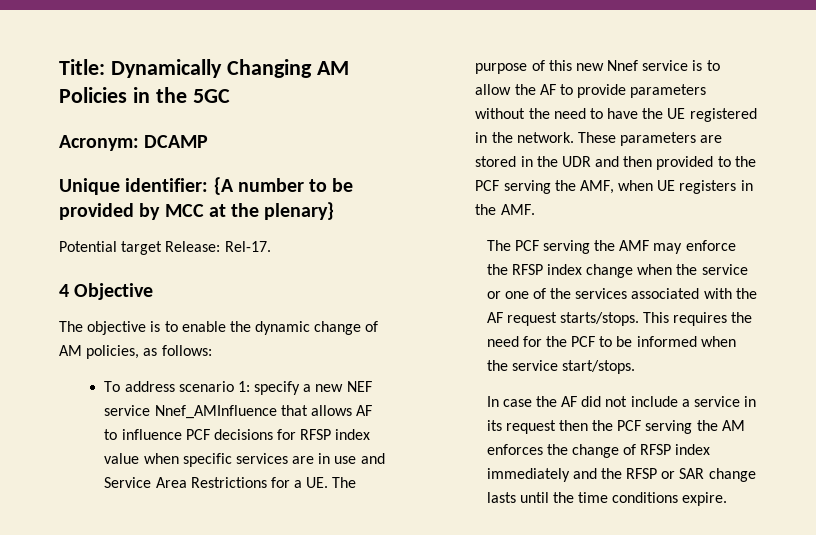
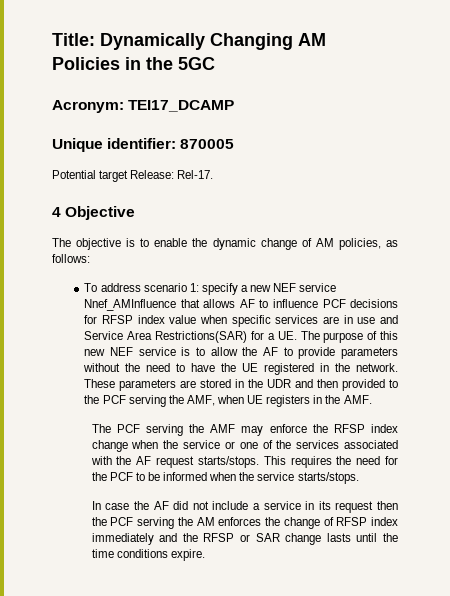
- Acronym: DCAMP
+ Acronym: TEI17_DCAMP
- Unique identifier: {A number to be provided by MCC at the plenary}
+ Unique identifier: 870005
- To address scenario 1: specify a new NEF service Nnef_AMInfluence that allows AF to influence PCF decisions for RFSP index value when specific services are in use and Service Area Restrictions for a UE. The purpose of this new Nnef service is to allow the AF to provide parameters without the need to have the UE registered in the network.
+ To address scenario 1: specify a new NEF service Nnef_AMInfluence that allows AF to influence PCF decisions for RFSP index value when specific services are in use and Service Area Restrictions(SAR) for a UE. The purpose of this new NEF service is to allow the AF to provide parameters without the need to have the UE registered in the network.
- This requires the need for the PCF to be informed when the service start/stops.
+ This requires the need for the PCF to be informed when the service starts/stops.

